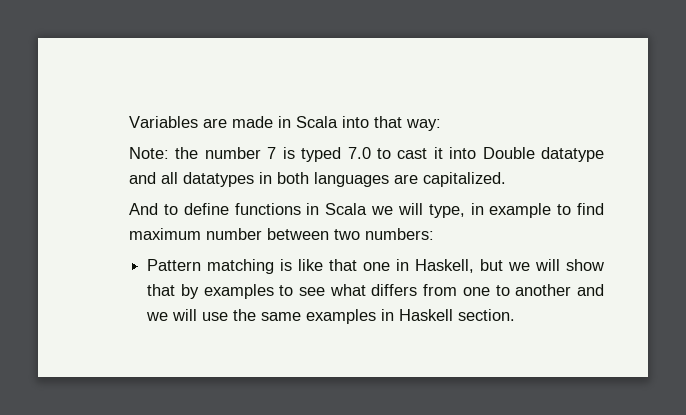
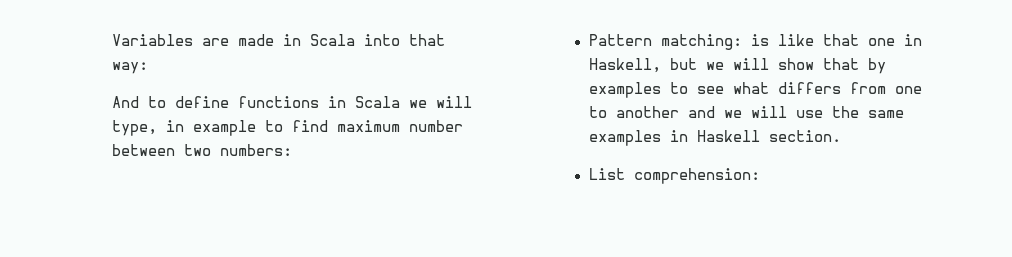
- Note: the number 7 is typed 7.0 to cast it into Double datatype and all datatypes in both languages are capitalized.
- Pattern matching is like that one in Haskell, but we will show that by examples to see what differs from one to another and we will use the same examples in Haskell section.
+ Pattern matching: is like that one in Haskell, but we will show that by examples to see what differs from one to another and we will use the same examples in Haskell section.
+ List comprehension:

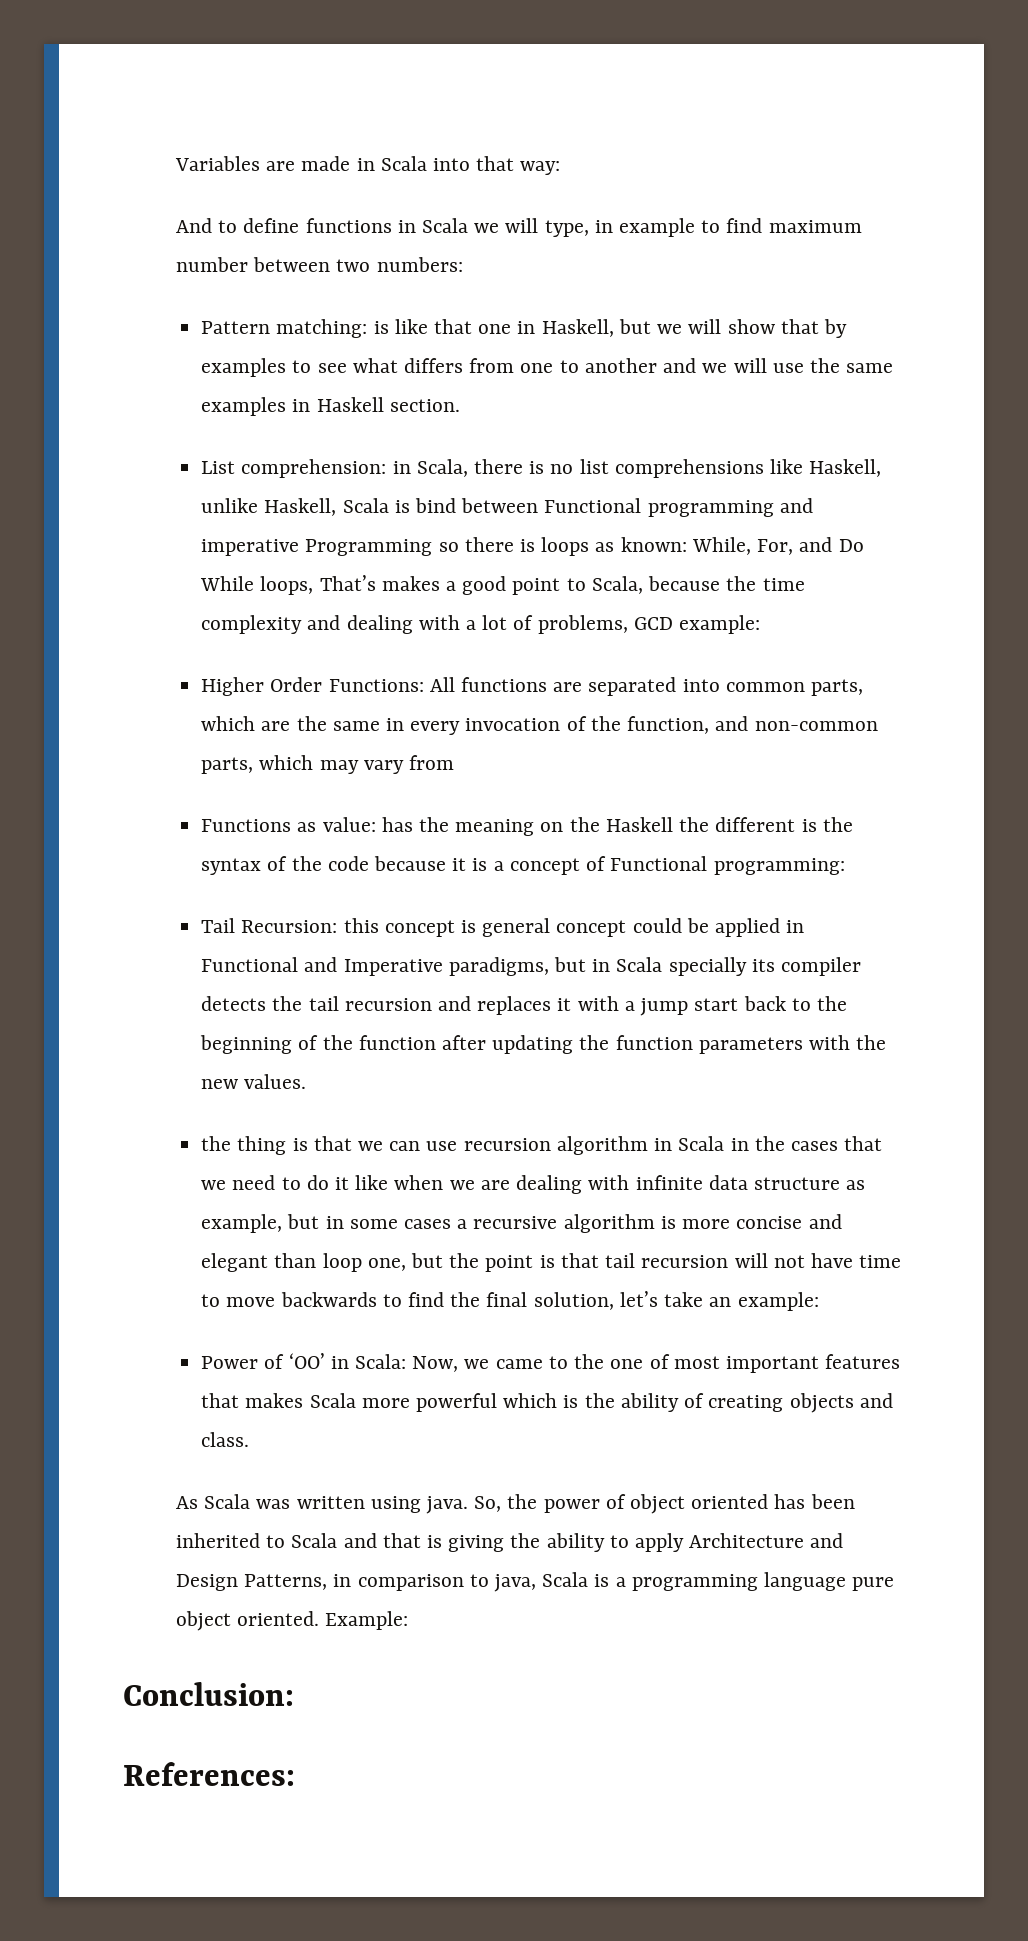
- List comprehension:
+ List comprehension: in Scala, there is no list comprehensions like Haskell, unlike Haskell, Scala is bind between Functional programming and imperative Programming so there is loops as known: While, For, and Do While loops, That’s makes a good point to Scala, because the time complexity and dealing with a lot of problems, GCD example:
+ Higher Order Functions: All functions are separated into common parts, which are the same in every invocation of the function, and non-common parts, which may vary from
+ Functions as value: has the meaning on the Haskell the different is the syntax of the code because it is a concept of Functional programming:
+ Tail Recursion: this concept is general concept could be applied in Functional and Imperative paradigms, but in Scala specially its compiler detects the tail recursion and replaces it with a jump start back to the beginning of the function after updating the function parameters with the new values.
+ the thing is that we can use recursion algorithm in Scala in the cases that we need to do it like when we are dealing with infinite data structure as example, but in some cases a recursive algorithm is more concise and elegant than loop one, but the point is that tail recursion will not have time to move backwards to find the final solution, let’s take an example:
+ Power of ‘OO’ in Scala: Now, we came to the one of most important features that makes Scala more powerful which is the ability of creating objects and class.
+ As Scala was written using java. So, the power of object oriented has been inherited to Scala and that is giving the ability to apply Architecture and Design Patterns, in comparison to java, Scala is a programming language pure object oriented. Example:
+ Conclusion:
+ References:

